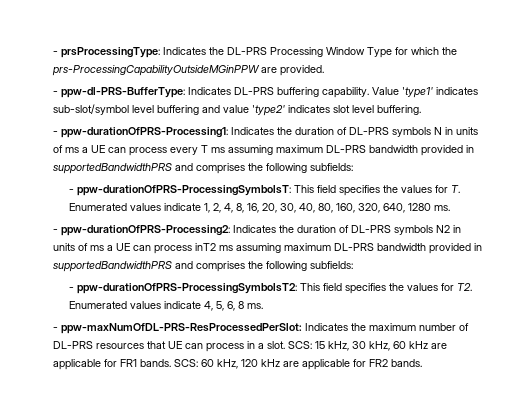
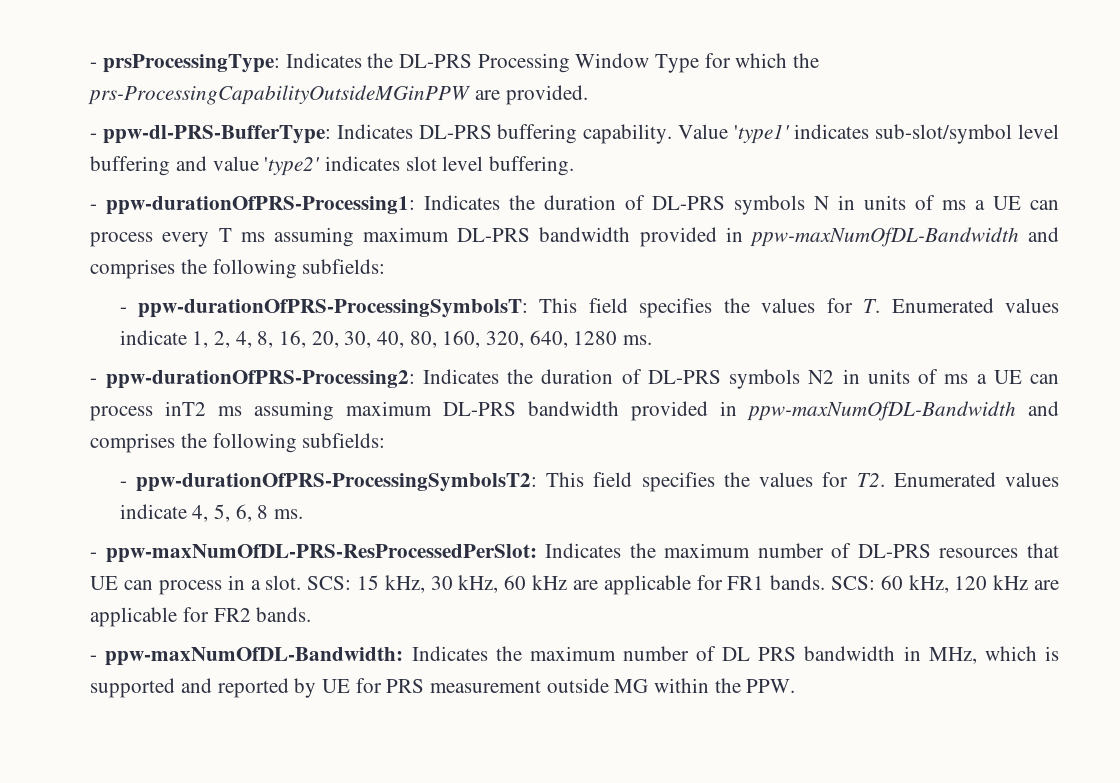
- - ppw-durationOfPRS-Processing1: Indicates the duration of DL-PRS symbols N in units of ms a UE can process every T ms assuming maximum DL-PRS bandwidth provided in supportedBandwidthPRS and comprises the following subfields:
+ - ppw-durationOfPRS-Processing1: Indicates the duration of DL-PRS symbols N in units of ms a UE can process every T ms assuming maximum DL-PRS bandwidth provided in ppw-maxNumOfDL-Bandwidth and comprises the following subfields:
- - ppw-durationOfPRS-Processing2: Indicates the duration of DL-PRS symbols N2 in units of ms a UE can process inT2 ms assuming maximum DL-PRS bandwidth provided in supportedBandwidthPRS and comprises the following subfields:
+ - ppw-durationOfPRS-Processing2: Indicates the duration of DL-PRS symbols N2 in units of ms a UE can process inT2 ms assuming maximum DL-PRS bandwidth provided in ppw-maxNumOfDL-Bandwidth and comprises the following subfields:
+ - ppw-maxNumOfDL-Bandwidth: Indicates the maximum number of DL PRS bandwidth in MHz, which is supported and reported by UE for PRS measurement outside MG within the PPW.

